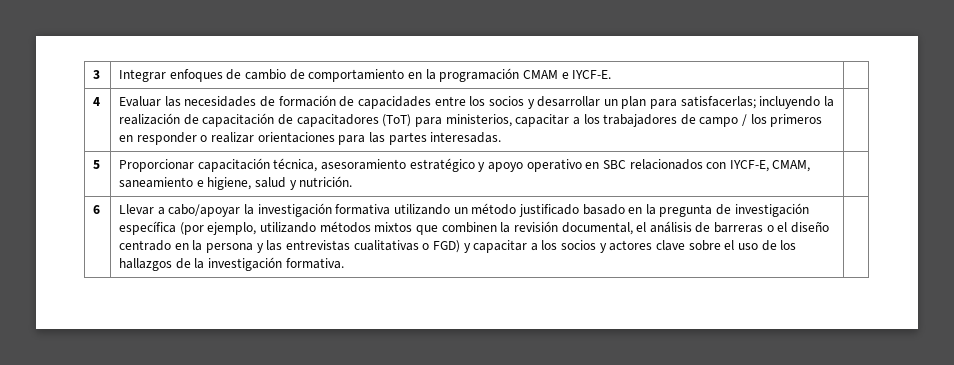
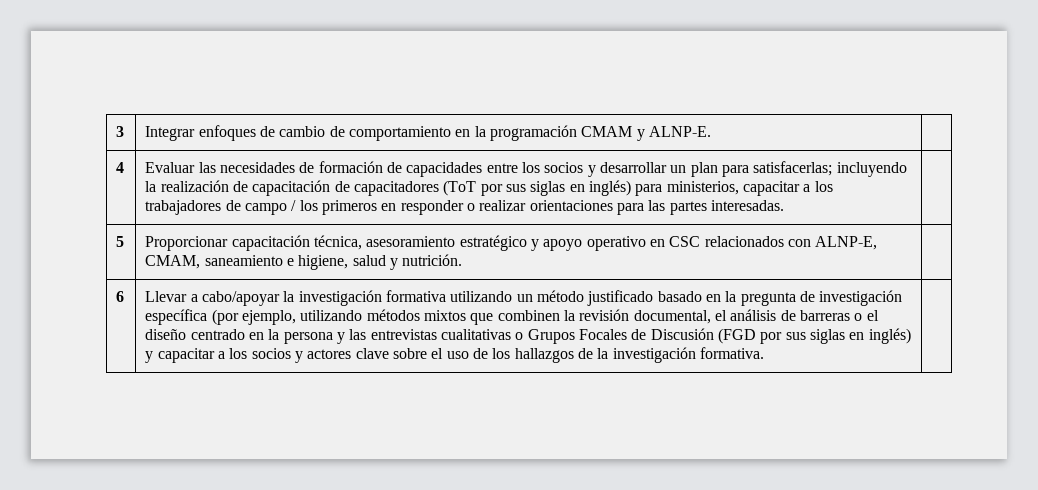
- 3 | Integrar enfoques de cambio de comportamiento en la programación CMAM e IYCF-E. |
+ 3 | Integrar enfoques de cambio de comportamiento en la programación CMAM y ALNP-E. |
- Evaluar las necesidades de formación de capacidades entre los socios y desarrollar un plan para satisfacerlas; incluyendo la realización de capacitación de capacitadores (ToT) para ministerios, capacitar a los trabajadores de campo / los primeros en responder o realizar orientaciones para las partes interesadas.
+ Evaluar las necesidades de formación de capacidades entre los socios y desarrollar un plan para satisfacerlas; incluyendo la realización de capacitación de capacitadores (ToT por sus siglas en inglés) para ministerios, capacitar a los trabajadores de campo / los primeros en responder o realizar orientaciones para las partes interesadas.
- 5 | Proporcionar capacitación técnica, asesoramiento estratégico y apoyo operativo en SBC relacionados con IYCF-E, CMAM, saneamiento e higiene, salud y nutrición. |
+ 5 | Proporcionar capacitación técnica, asesoramiento estratégico y apoyo operativo en CSC relacionados con ALNP-E, CMAM, saneamiento e higiene, salud y nutrición. |
- Llevar a cabo/apoyar la investigación formativa utilizando un método justificado basado en la pregunta de investigación específica (por ejemplo, utilizando métodos mixtos que combinen la revisión documental, el análisis de barreras o el diseño centrado en la persona y las entrevistas cualitativas o FGD) y capacitar a los socios y actores clave sobre el uso de los hallazgos de la investigación formativa.
+ Llevar a cabo/apoyar la investigación formativa utilizando un método justificado basado en la pregunta de investigación específica (por ejemplo, utilizando métodos mixtos que combinen la revisión documental, el análisis de barreras o el diseño centrado en la persona y las entrevistas cualitativas o Grupos Focales de Discusión (FGD por sus siglas en inglés) y capacitar a los socios y actores clave sobre el uso de los hallazgos de la investigación formativa.

